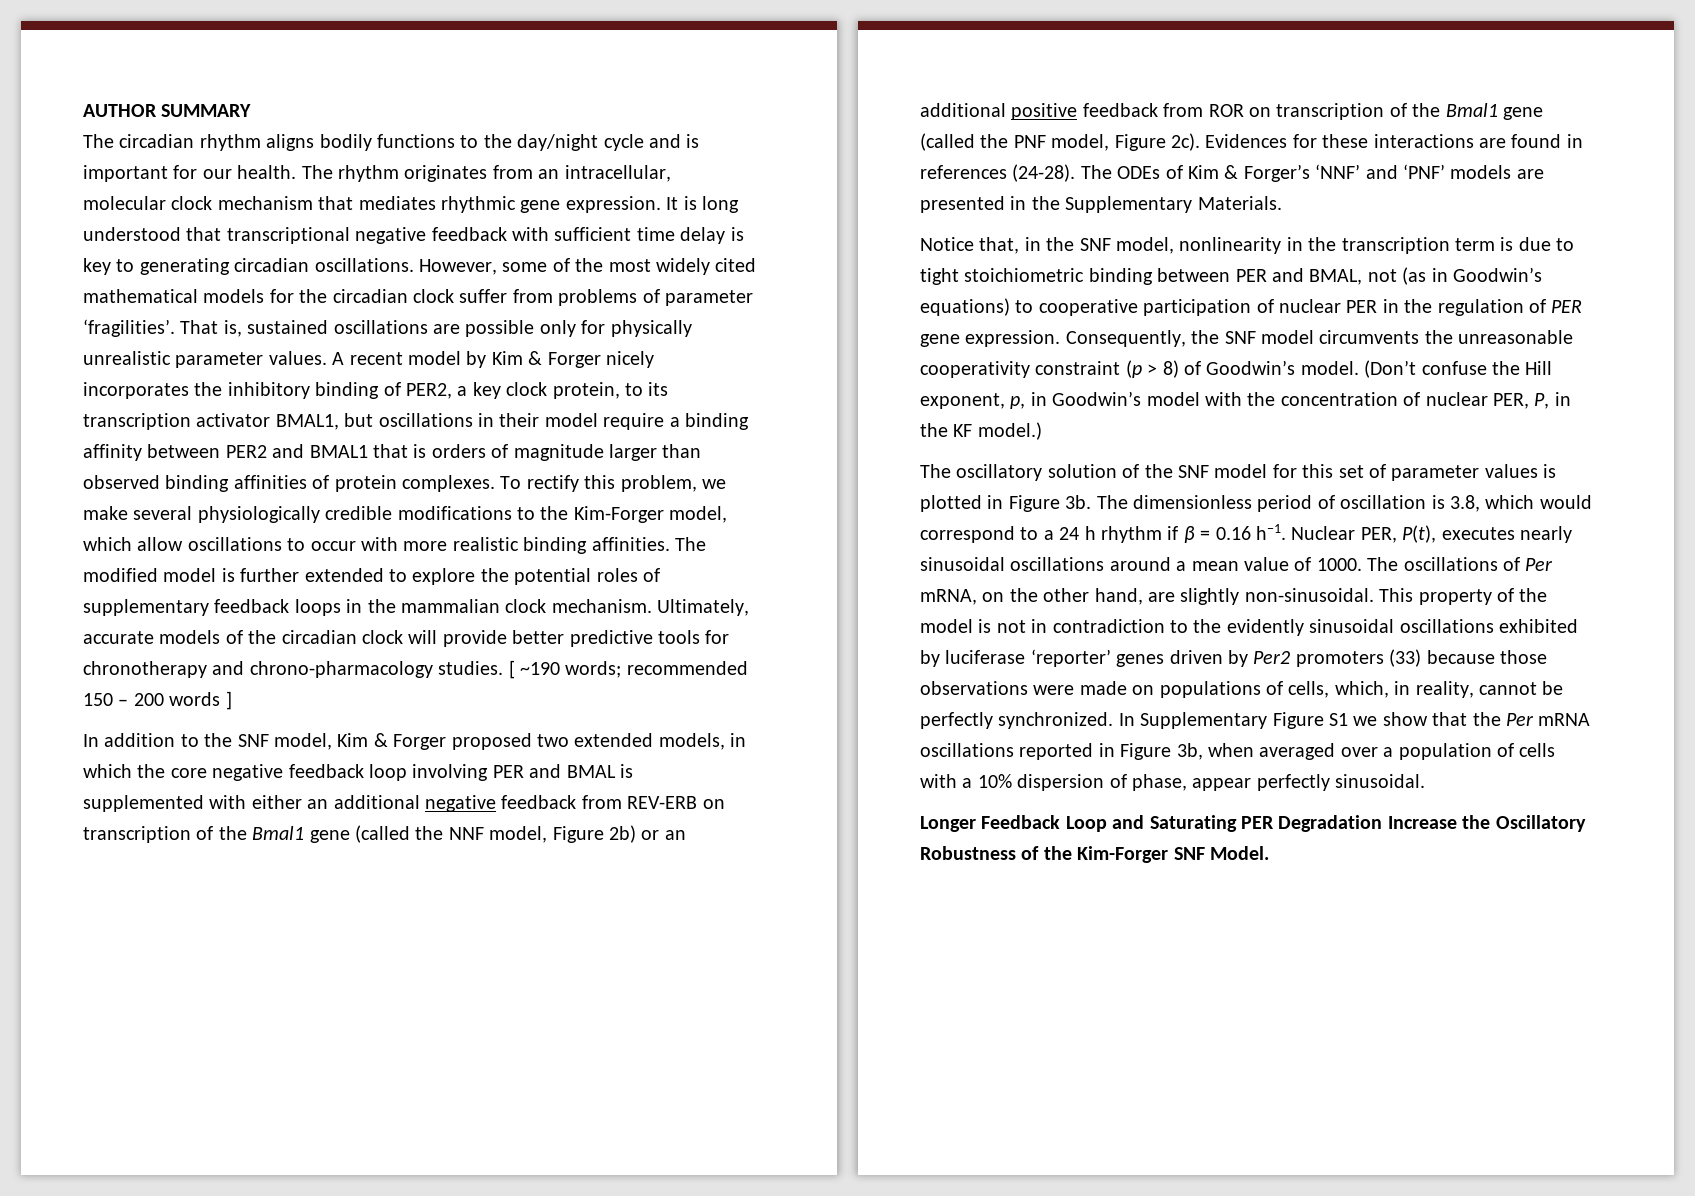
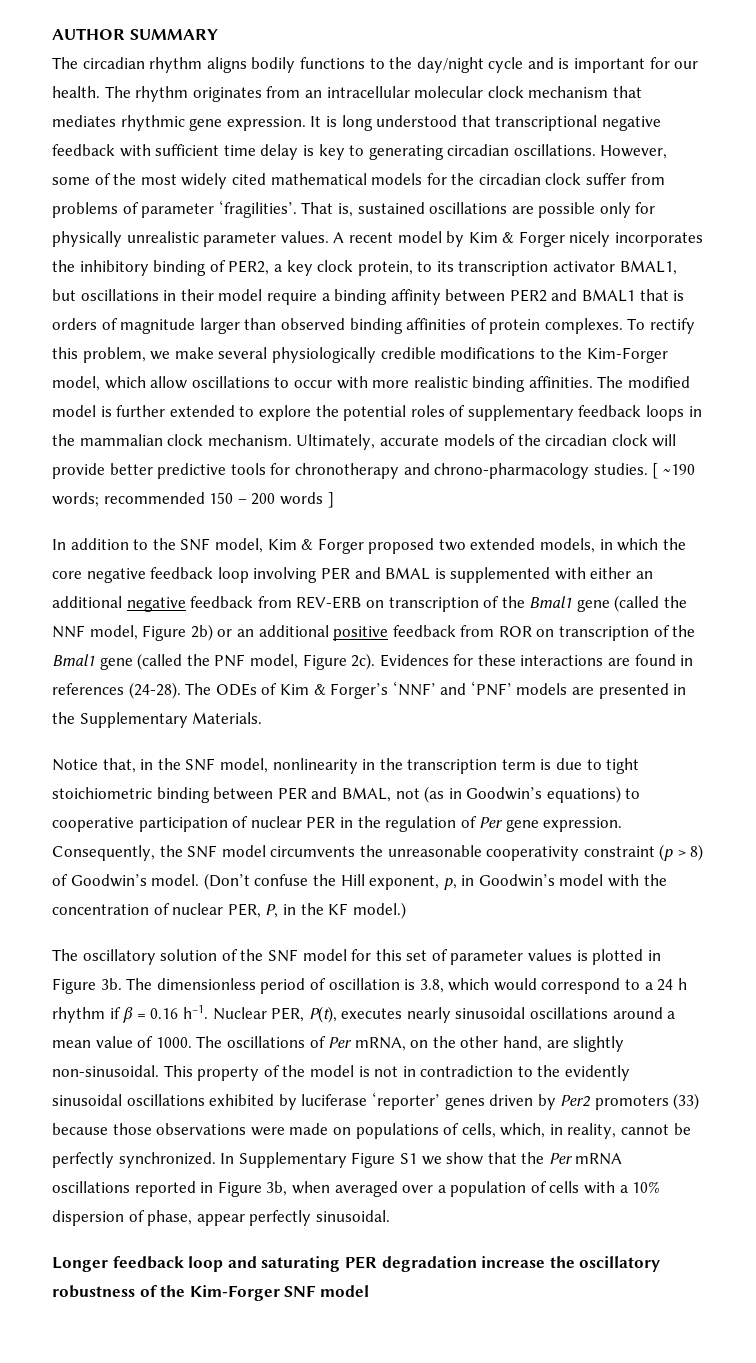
- The rhythm originates from an intracellular, molecular clock mechanism that mediates rhythmic gene expression.
+ The rhythm originates from an intracellular molecular clock mechanism that mediates rhythmic gene expression.
- Notice that, in the SNF model, nonlinearity in the transcription term is due to tight stoichiometric binding between PER and BMAL, not (as in Goodwin’s equations) to cooperative participation of nuclear PER in the regulation of PER gene expression.
+ Notice that, in the SNF model, nonlinearity in the transcription term is due to tight stoichiometric binding between PER and BMAL, not (as in Goodwin’s equations) to cooperative participation of nuclear PER in the regulation of Per gene expression.
- Longer Feedback Loop and Saturating PER Degradation Increase the Oscillatory Robustness of the Kim-Forger SNF Model.
+ Longer feedback loop and saturating PER degradation increase the oscillatory robustness of the Kim-Forger SNF model

